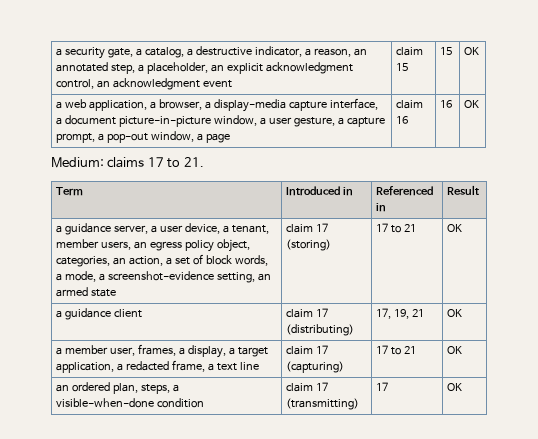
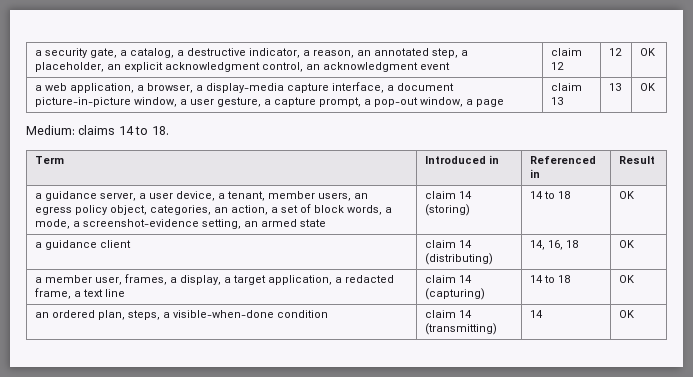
- a security gate, a catalog, a destructive indicator, a reason, an annotated step, a placeholder, an explicit acknowledgment control, an acknowledgment event | claim 15 | 15 | OK
+ a security gate, a catalog, a destructive indicator, a reason, an annotated step, a placeholder, an explicit acknowledgment control, an acknowledgment event | claim 12 | 12 | OK
- a web application, a browser, a display-media capture interface, a document picture-in-picture window, a user gesture, a capture prompt, a pop-out window, a page | claim 16 | 16 | OK
+ a web application, a browser, a display-media capture interface, a document picture-in-picture window, a user gesture, a capture prompt, a pop-out window, a page | claim 13 | 13 | OK
- Medium: claims 17 to 21.
+ Medium: claims 14 to 18.
- a guidance server, a user device, a tenant, member users, an egress policy object, categories, an action, a set of block words, a mode, a screenshot-evidence setting, an armed state | claim 17 (storing) | 17 to 21 | OK
+ a guidance server, a user device, a tenant, member users, an egress policy object, categories, an action, a set of block words, a mode, a screenshot-evidence setting, an armed state | claim 14 (storing) | 14 to 18 | OK
- a guidance client | claim 17 (distributing) | 17, 19, 21 | OK
+ a guidance client | claim 14 (distributing) | 14, 16, 18 | OK
- a member user, frames, a display, a target application, a redacted frame, a text line | claim 17 (capturing) | 17 to 21 | OK
+ a member user, frames, a display, a target application, a redacted frame, a text line | claim 14 (capturing) | 14 to 18 | OK
- an ordered plan, steps, a visible-when-done condition | claim 17 (transmitting) | 17 | OK
+ an ordered plan, steps, a visible-when-done condition | claim 14 (transmitting) | 14 | OK

